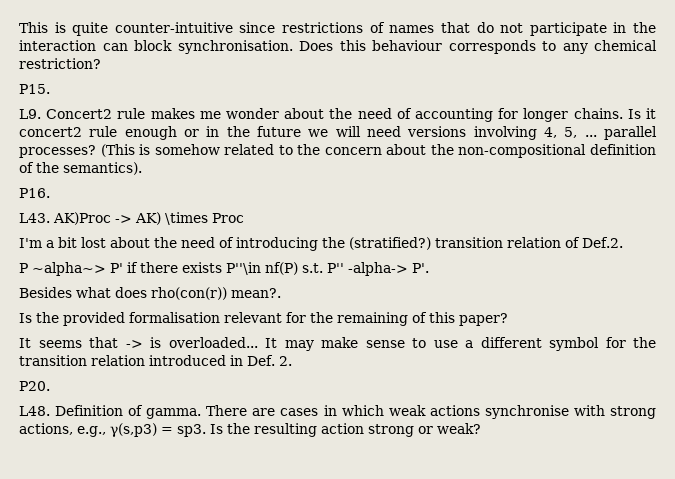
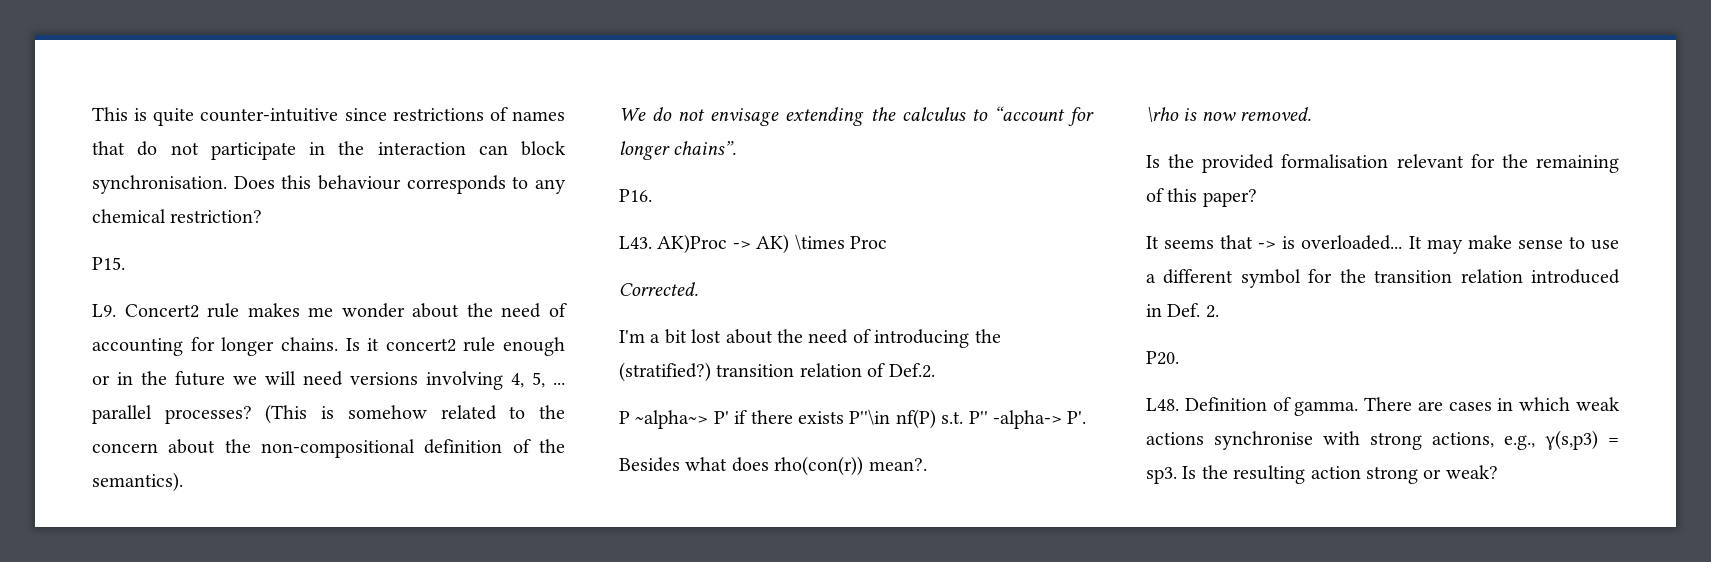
+ We do not envisage extending the calculus to “account for longer chains”.
+ Corrected.
+ \rho is now removed.

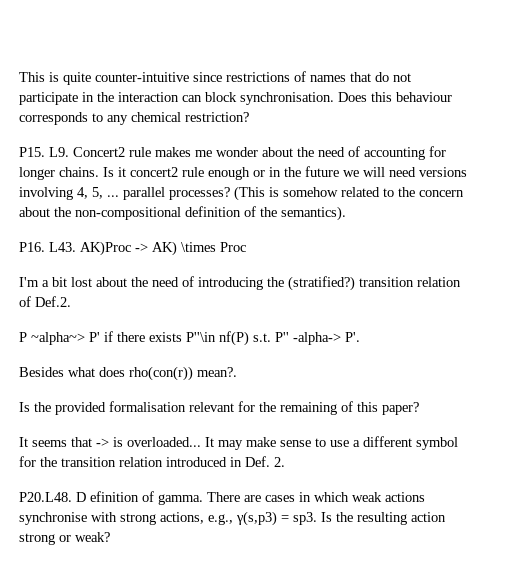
- P15.
- L9. Concert2 rule makes me wonder about the need of accounting for longer chains.
+ P15. L9. Concert2 rule makes me wonder about the need of accounting for longer chains.
- We do not envisage extending the calculus to “account for longer chains”.
- P16.
- L43. AK)Proc -> AK) \times Proc
+ P16. L43. AK)Proc -> AK) \times Proc
- Corrected.
- \rho is now removed.
- P20.
- L48. Definition of gamma.
+ P20.L48. D efinition of gamma.

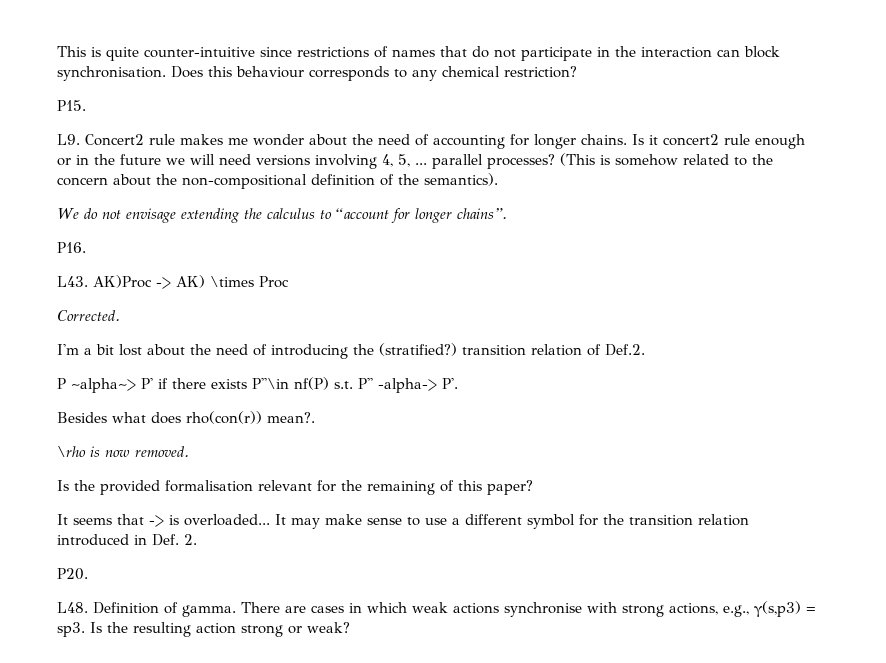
- P15. L9. Concert2 rule makes me wonder about the need of accounting for longer chains.
+ P15.
+ L9. Concert2 rule makes me wonder about the need of accounting for longer chains.
+ We do not envisage extending the calculus to “account for longer chains”.
- P16. L43. AK)Proc -> AK) \times Proc
+ P16.
+ L43. AK)Proc -> AK) \times Proc
+ Corrected.
+ \rho is now removed.
- P20.L48. D efinition of gamma.
+ P20.
+ L48. Definition of gamma.

